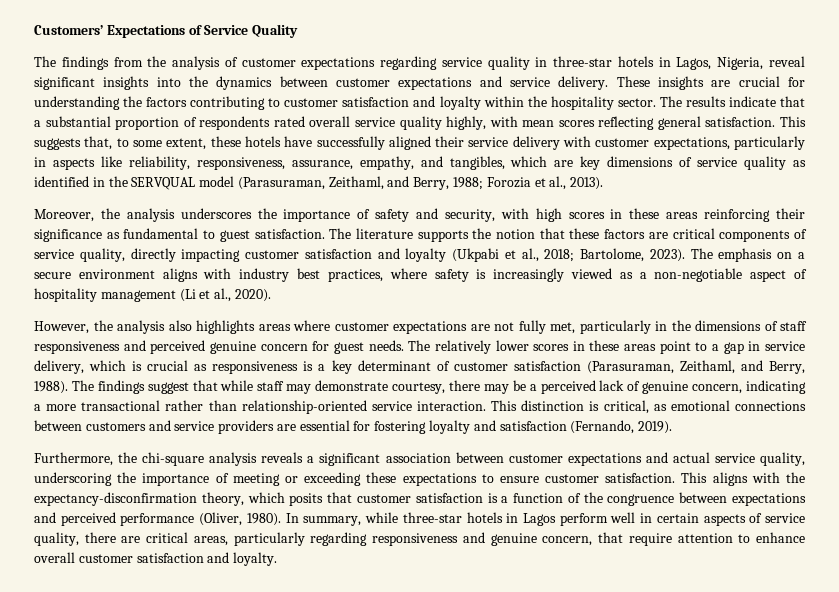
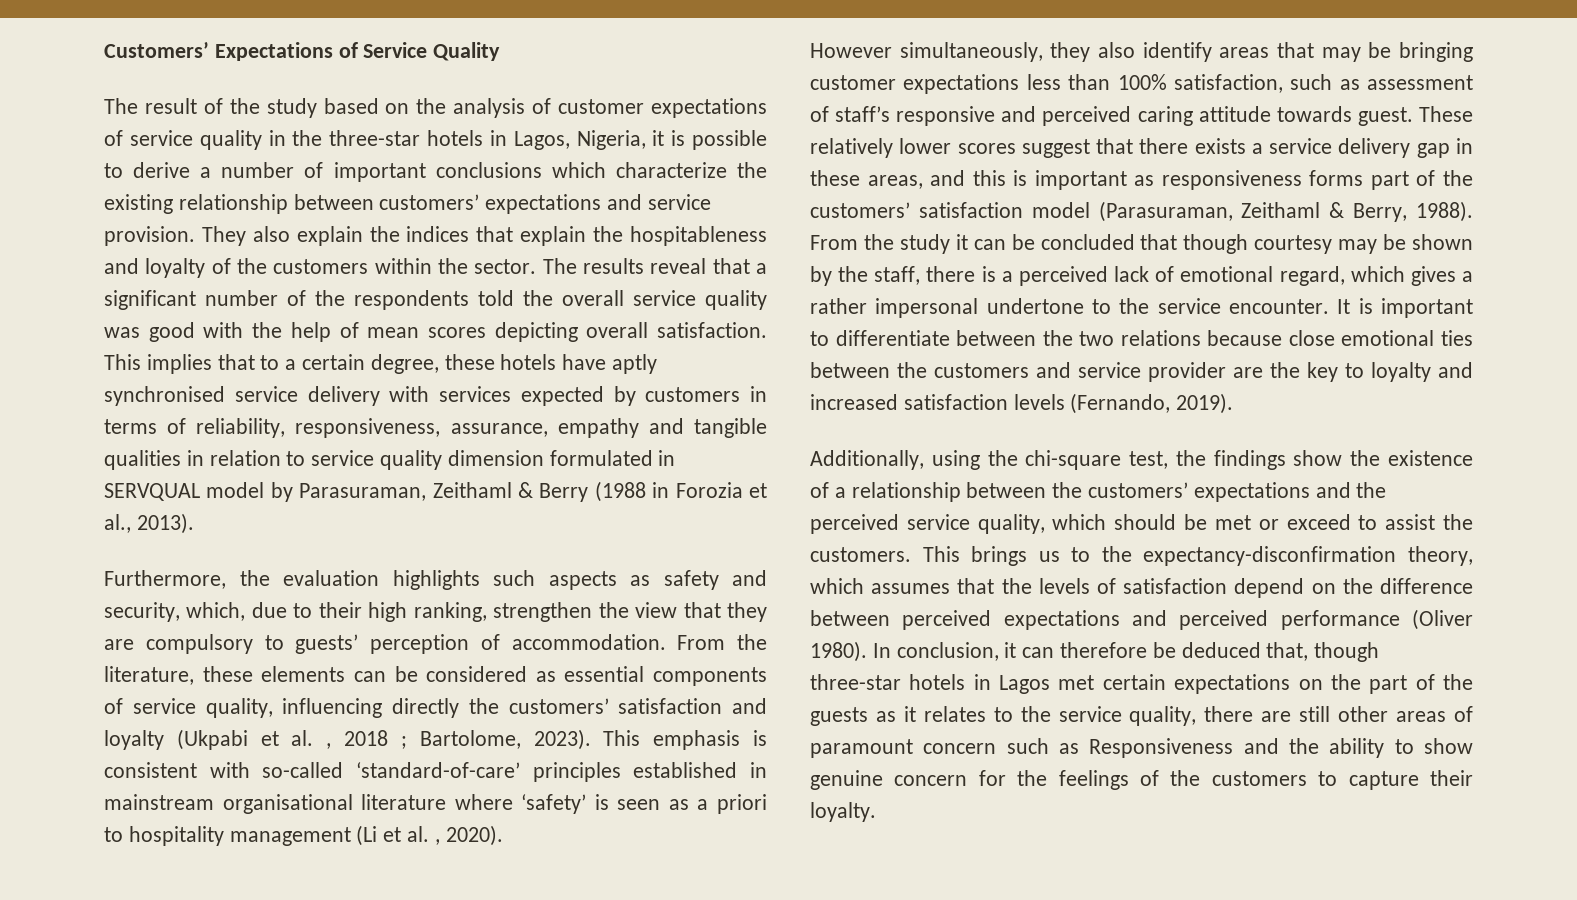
- The findings from the analysis of customer expectations regarding service quality in three-star hotels in Lagos, Nigeria, reveal significant insights into the dynamics between customer expectations and service delivery. These insights are crucial for understanding the factors contributing to customer satisfaction and loyalty within the hospitality sector.
+ The result of the study based on the analysis of customer expectations of service quality in the three-star hotels in Lagos, Nigeria, it is possible to derive a number of important conclusions which characterize the existing relationship between customers’ expectations and service provision. They also explain the indices that explain the hospitableness and loyalty of the customers within the sector.
- The results indicate that a substantial proportion of respondents rated overall service quality highly, with mean scores reflecting general satisfaction. This suggests that, to some extent, these hotels have successfully aligned their service delivery with customer expectations, particularly in aspects like reliability, responsiveness, assurance, empathy, and tangibles, which are key dimensions of service quality as identified in the SERVQUAL model (Parasuraman, Zeithaml, and Berry, 1988; Forozia et al., 2013).
- Moreover, the analysis underscores the importance of safety and security, with high scores in these areas reinforcing their significance as fundamental to guest satisfaction. The literature supports the notion that these factors are critical components of service quality, directly impacting customer satisfaction and loyalty (Ukpabi et al., 2018; Bartolome, 2023). The emphasis on a secure environment aligns with industry best practices, where safety is increasingly viewed as a non-negotiable aspect of hospitality management (Li et al., 2020).
+ The results reveal that a significant number of the respondents told the overall service quality was good with the help of mean scores depicting overall satisfaction. This implies that to a certain degree, these hotels have aptly synchronised service delivery with services expected by customers in terms of reliability, responsiveness, assurance, empathy and tangible qualities in relation to service quality dimension formulated in SERVQUAL model by Parasuraman, Zeithaml & Berry (1988 in Forozia et al., 2013).
+ Furthermore, the evaluation highlights such aspects as safety and security, which, due to their high ranking, strengthen the view that they are compulsory to guests’ perception of accommodation. From the literature, these elements can be considered as essential components of service quality, influencing directly the customers’ satisfaction and loyalty (Ukpabi et al. , 2018 ; Bartolome, 2023). This emphasis is consistent with so-called ‘standard-of-care’ principles established in mainstream organisational literature where ‘safety’ is seen as a priori to hospitality management (Li et al. , 2020).
- However, the analysis also highlights areas where customer expectations are not fully met, particularly in the dimensions of staff responsiveness and perceived genuine concern for guest needs. The relatively lower scores in these areas point to a gap in service delivery, which is crucial as responsiveness is a key determinant of customer satisfaction (Parasuraman, Zeithaml, and Berry, 1988). The findings suggest that while staff may demonstrate courtesy, there may be a perceived lack of genuine concern, indicating a more transactional rather than relationship-oriented service interaction. This distinction is critical, as emotional connections between customers and service providers are essential for fostering loyalty and satisfaction (Fernando, 2019).
- Furthermore, the chi-square analysis reveals a significant association between customer expectations and actual service quality, underscoring the importance of meeting or exceeding these expectations to ensure customer satisfaction. This aligns with the expectancy-disconfirmation theory, which posits that customer satisfaction is a function of the congruence between expectations and perceived performance (Oliver, 1980).
+ However simultaneously, they also identify areas that may be bringing customer expectations less than 100% satisfaction, such as assessment of staff’s responsive and perceived caring attitude towards guest. These relatively lower scores suggest that there exists a service delivery gap in these areas, and this is important as responsiveness forms part of the customers’ satisfaction model (Parasuraman, Zeithaml & Berry, 1988). From the study it can be concluded that though courtesy may be shown by the staff, there is a perceived lack of emotional regard, which gives a rather impersonal undertone to the service encounter. It is important to differentiate between the two relations because close emotional ties between the customers and service provider are the key to loyalty and increased satisfaction levels (Fernando, 2019).
+ Additionally, using the chi-square test, the findings show the existence of a relationship between the customers’ expectations and the perceived service quality, which should be met or exceed to assist the customers. This brings us to the expectancy-disconfirmation theory, which assumes that the levels of satisfaction depend on the difference between perceived expectations and perceived performance (Oliver 1980).
- In summary, while three-star hotels in Lagos perform well in certain aspects of service quality, there are critical areas, particularly regarding responsiveness and genuine concern, that require attention to enhance overall customer satisfaction and loyalty.
+ In conclusion, it can therefore be deduced that, though three-star hotels in Lagos met certain expectations on the part of the guests as it relates to the service quality, there are still other areas of paramount concern such as Responsiveness and the ability to show genuine concern for the feelings of the customers to capture their loyalty.

